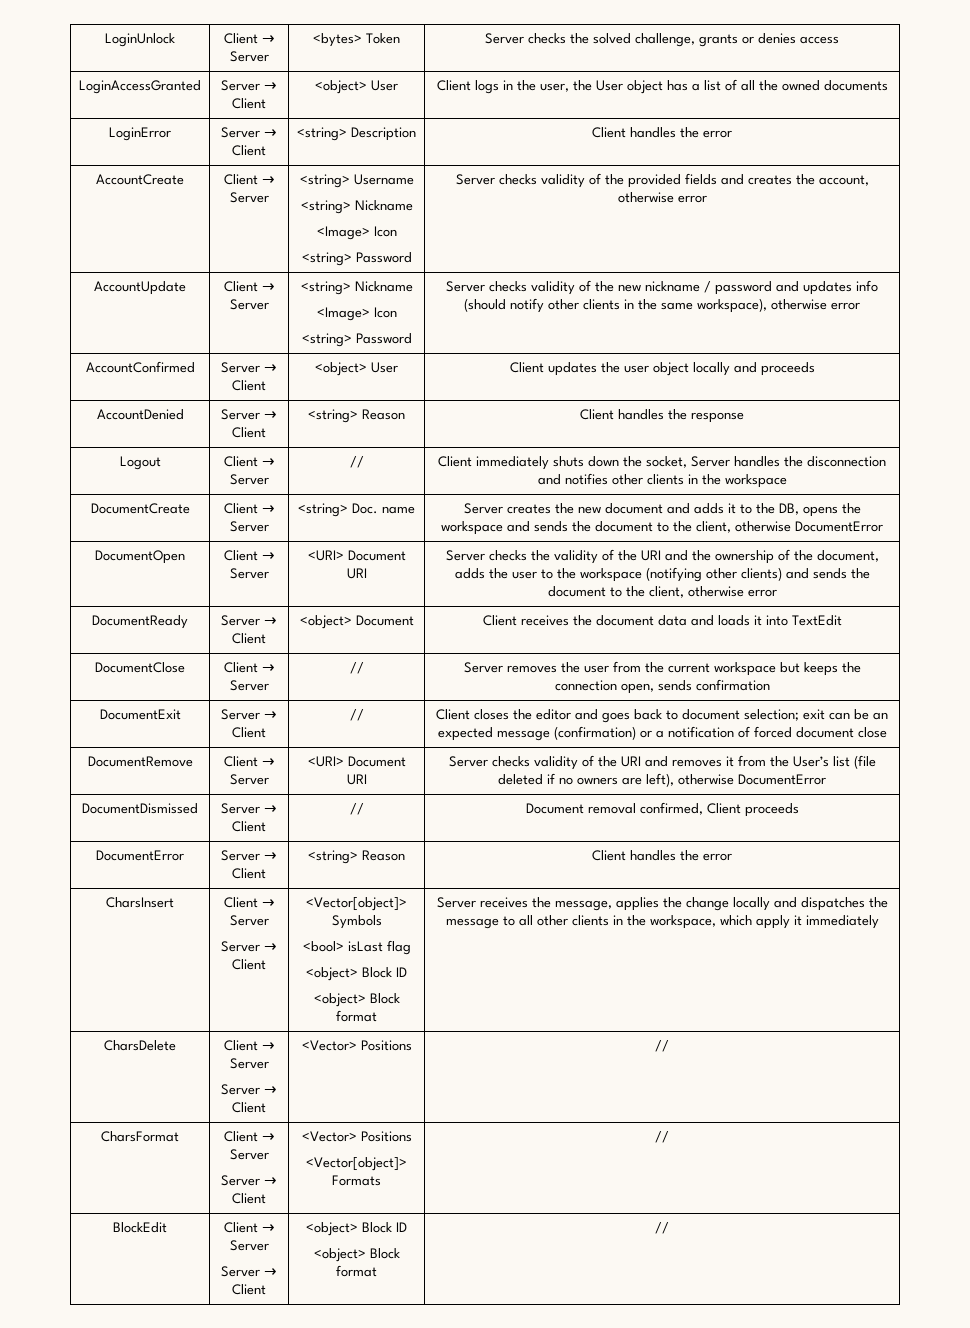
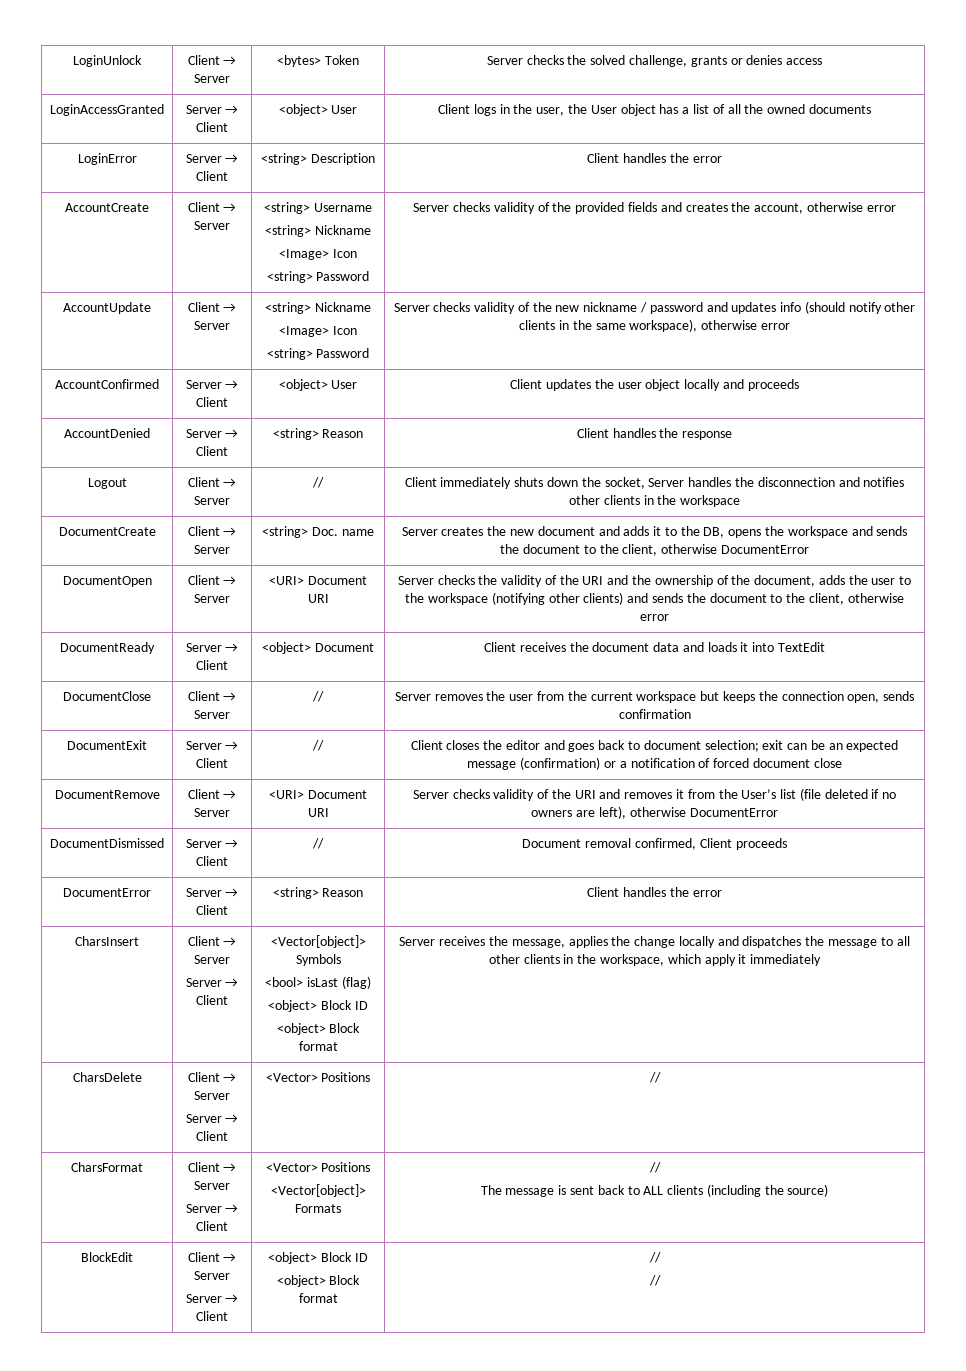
- <bool> isLast flag
+ <bool> isLast (flag)
  CharsFormat | Client → Server
  Server → Client | <Vector> Positions
  <Vector[object]> Formats | //
+ The message is sent back to ALL clients (including the source)
  BlockEdit | Client → Server
  Server → Client | <object> Block ID
  <object> Block format | //
+ //

